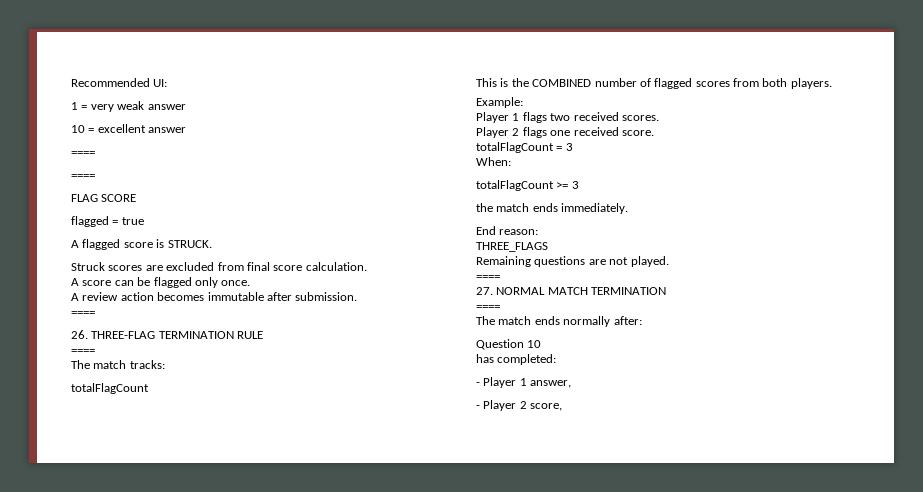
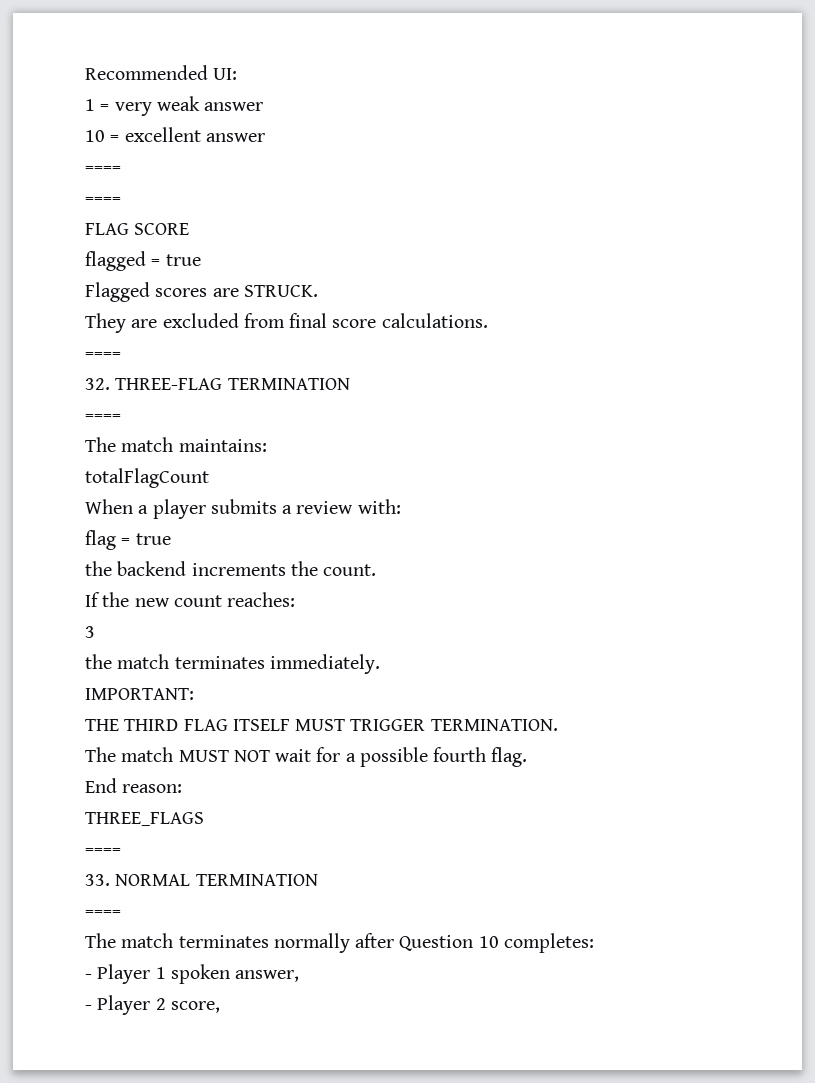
- A flagged score is STRUCK.
+ Flagged scores are STRUCK.
- Struck scores are excluded from final score calculation.
- A score can be flagged only once.
- A review action becomes immutable after submission.
+ They are excluded from final score calculations.
  ====
- 26. THREE-FLAG TERMINATION RULE
+ 32. THREE-FLAG TERMINATION
  ====
- The match tracks:
+ The match maintains:
- This is the COMBINED number of flagged scores from both players.
- Example:
- Player 1 flags two received scores.
- Player 2 flags one received score.
- totalFlagCount = 3
- When:
- totalFlagCount >= 3
+ When a player submits a review with:
+ flag = true
+ the backend increments the count.
+ If the new count reaches:
+ 3
- the match ends immediately.
+ the match terminates immediately.
+ IMPORTANT:
+ THE THIRD FLAG ITSELF MUST TRIGGER TERMINATION.
+ The match MUST NOT wait for a possible fourth flag.
  End reason:
  THREE_FLAGS
- Remaining questions are not played.
  ====
- 27. NORMAL MATCH TERMINATION
+ 33. NORMAL TERMINATION
  ====
- The match ends normally after:
- Question 10
- has completed:
+ The match terminates normally after Question 10 completes:
- - Player 1 answer,
+ - Player 1 spoken answer,

